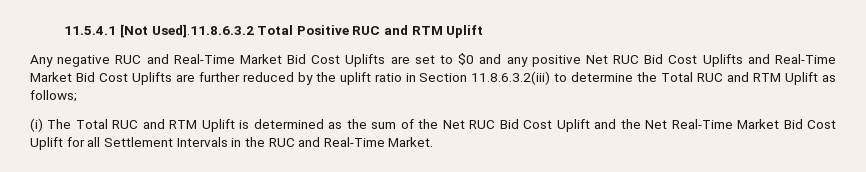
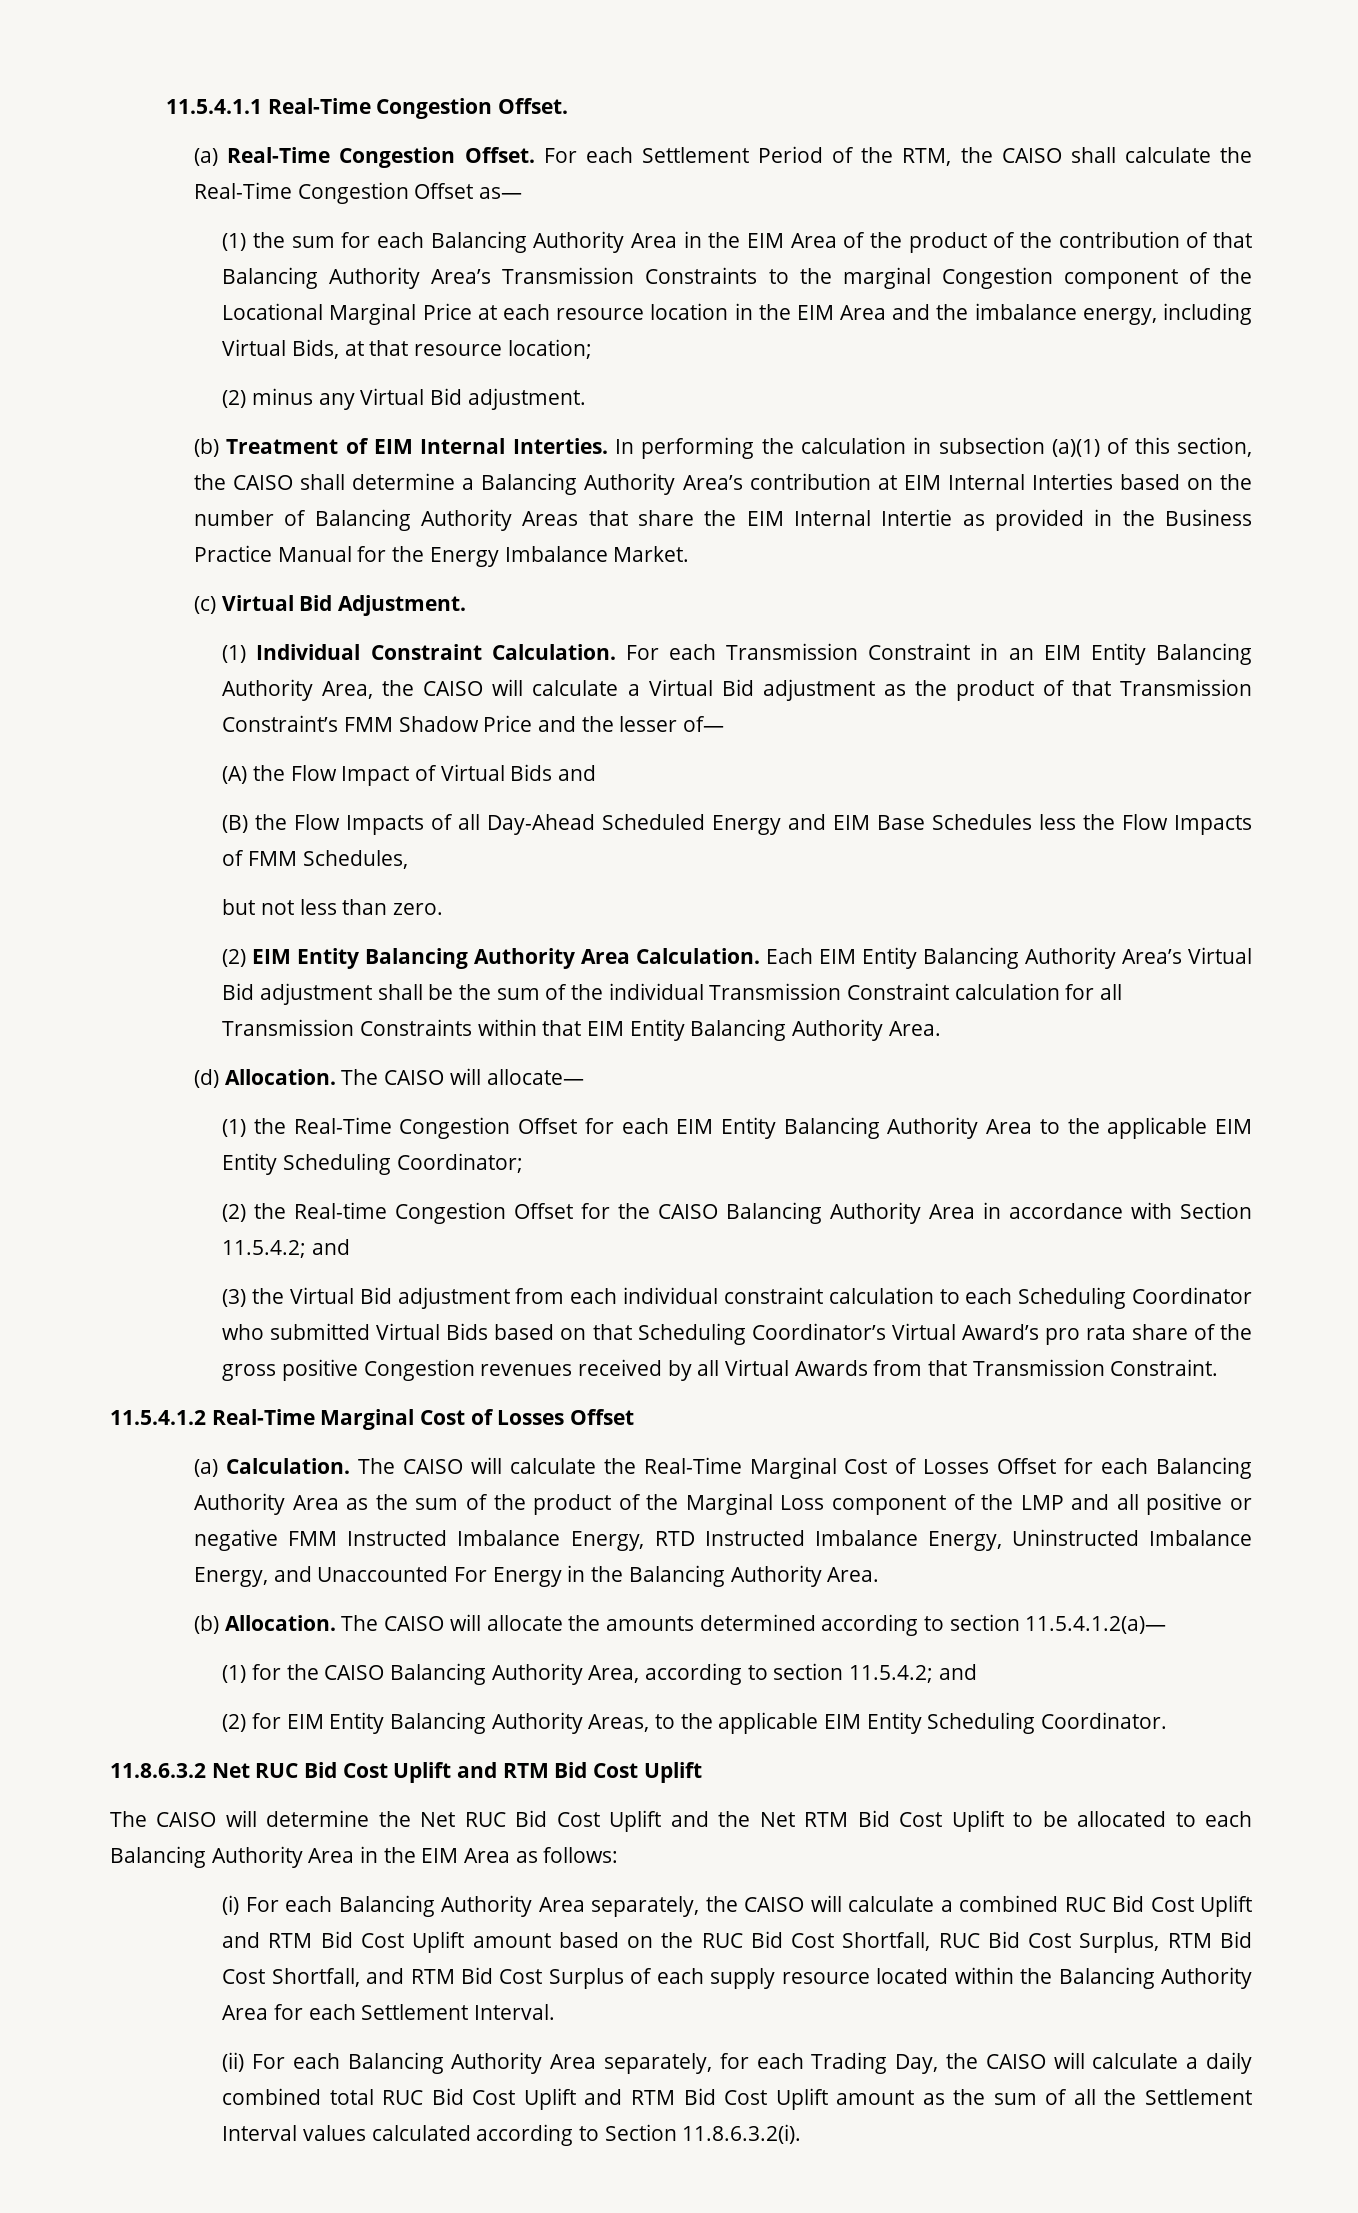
- 11.5.4.1 [Not Used].11.8.6.3.2 Total Positive RUC and RTM Uplift
- Any negative RUC and Real-Time Market Bid Cost Uplifts are set to $0 and any positive Net RUC Bid Cost Uplifts and Real-Time Market Bid Cost Uplifts are further reduced by the uplift ratio in Section 11.8.6.3.2(iii) to determine the Total RUC and RTM Uplift as follows;
- (i) The Total RUC and RTM Uplift is determined as the sum of the Net RUC Bid Cost Uplift and the Net Real-Time Market Bid Cost Uplift for all Settlement Intervals in the RUC and Real-Time Market.
+ 11.5.4.1.1 Real-Time Congestion Offset.
+ (a) Real-Time Congestion Offset. For each Settlement Period of the RTM, the CAISO shall calculate the Real-Time Congestion Offset as—
+ (1) the sum for each Balancing Authority Area in the EIM Area of the product of the contribution of that Balancing Authority Area’s Transmission Constraints to the marginal Congestion component of the Locational Marginal Price at each resource location in the EIM Area and the imbalance energy, including Virtual Bids, at that resource location;
+ (2) minus any Virtual Bid adjustment.
+ (b) Treatment of EIM Internal Interties. In performing the calculation in subsection (a)(1) of this section, the CAISO shall determine a Balancing Authority Area’s contribution at EIM Internal Interties based on the number of Balancing Authority Areas that share the EIM Internal Intertie as provided in the Business Practice Manual for the Energy Imbalance Market.
+ (c) Virtual Bid Adjustment.
+ (1) Individual Constraint Calculation. For each Transmission Constraint in an EIM Entity Balancing Authority Area, the CAISO will calculate a Virtual Bid adjustment as the product of that Transmission Constraint’s FMM Shadow Price and the lesser of—
+ (A) the Flow Impact of Virtual Bids and
+ (B) the Flow Impacts of all Day-Ahead Scheduled Energy and EIM Base Schedules less the Flow Impacts of FMM Schedules,
+ but not less than zero.
+ (2) EIM Entity Balancing Authority Area Calculation. Each EIM Entity Balancing Authority Area’s Virtual Bid adjustment shall be the sum of the individual Transmission Constraint calculation for all Transmission Constraints within that EIM Entity Balancing Authority Area.
+ (d) Allocation. The CAISO will allocate—
+ (1) the Real-Time Congestion Offset for each EIM Entity Balancing Authority Area to the applicable EIM Entity Scheduling Coordinator;
+ (2) the Real-time Congestion Offset for the CAISO Balancing Authority Area in accordance with Section 11.5.4.2; and
+ (3) the Virtual Bid adjustment from each individual constraint calculation to each Scheduling Coordinator who submitted Virtual Bids based on that Scheduling Coordinator’s Virtual Award’s pro rata share of the gross positive Congestion revenues received by all Virtual Awards from that Transmission Constraint.
+ 11.5.4.1.2 Real-Time Marginal Cost of Losses Offset
+ (a) Calculation. The CAISO will calculate the Real-Time Marginal Cost of Losses Offset for each Balancing Authority Area as the sum of the product of the Marginal Loss component of the LMP and all positive or negative FMM Instructed Imbalance Energy, RTD Instructed Imbalance Energy, Uninstructed Imbalance Energy, and Unaccounted For Energy in the Balancing Authority Area.
+ (b) Allocation. The CAISO will allocate the amounts determined according to section 11.5.4.1.2(a)—
+ (1) for the CAISO Balancing Authority Area, according to section 11.5.4.2; and
+ (2) for EIM Entity Balancing Authority Areas, to the applicable EIM Entity Scheduling Coordinator.
+ 11.8.6.3.2 Net RUC Bid Cost Uplift and RTM Bid Cost Uplift
+ The CAISO will determine the Net RUC Bid Cost Uplift and the Net RTM Bid Cost Uplift to be allocated to each Balancing Authority Area in the EIM Area as follows:
+ (i) For each Balancing Authority Area separately, the CAISO will calculate a combined RUC Bid Cost Uplift and RTM Bid Cost Uplift amount based on the RUC Bid Cost Shortfall, RUC Bid Cost Surplus, RTM Bid Cost Shortfall, and RTM Bid Cost Surplus of each supply resource located within the Balancing Authority Area for each Settlement Interval.
+ (ii) For each Balancing Authority Area separately, for each Trading Day, the CAISO will calculate a daily combined total RUC Bid Cost Uplift and RTM Bid Cost Uplift amount as the sum of all the Settlement Interval values calculated according to Section 11.8.6.3.2(i).

